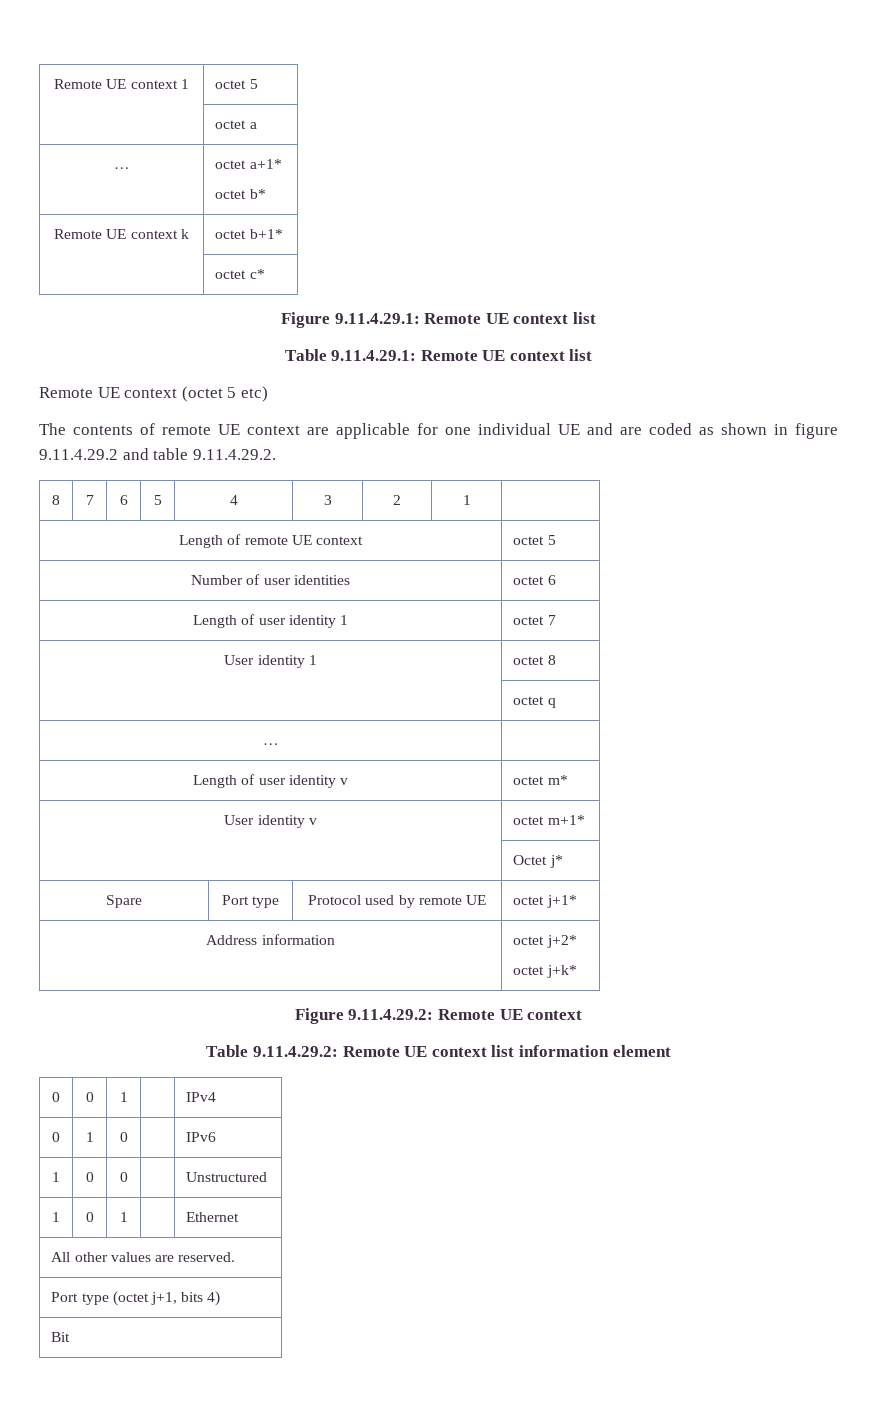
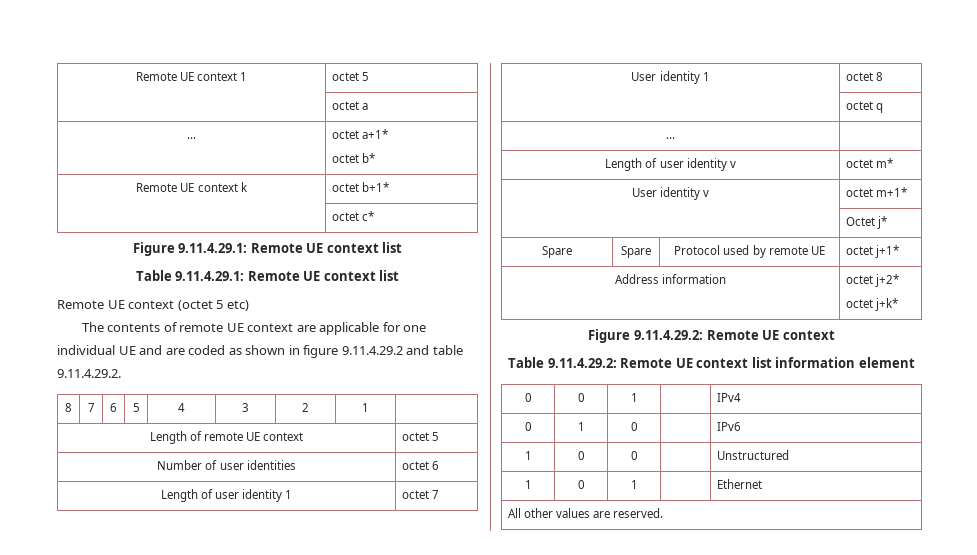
- Spare | Port type | Protocol used by remote UE | octet j+1*
+ Spare | Spare | Protocol used by remote UE | octet j+1*
- Port type (octet j+1, bits 4)
- Bit

